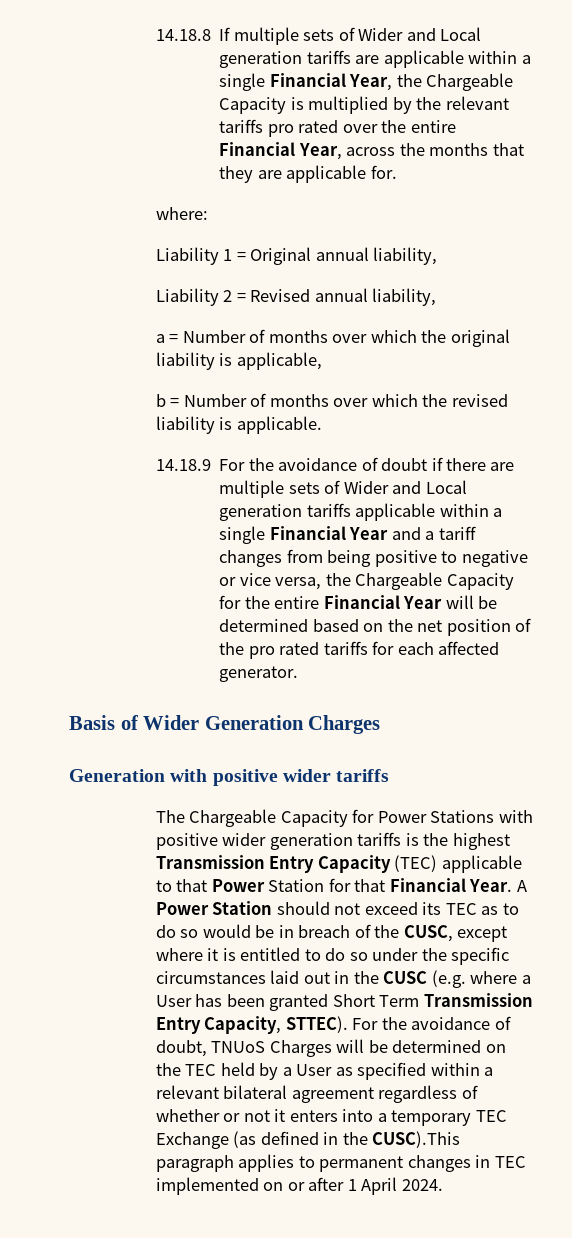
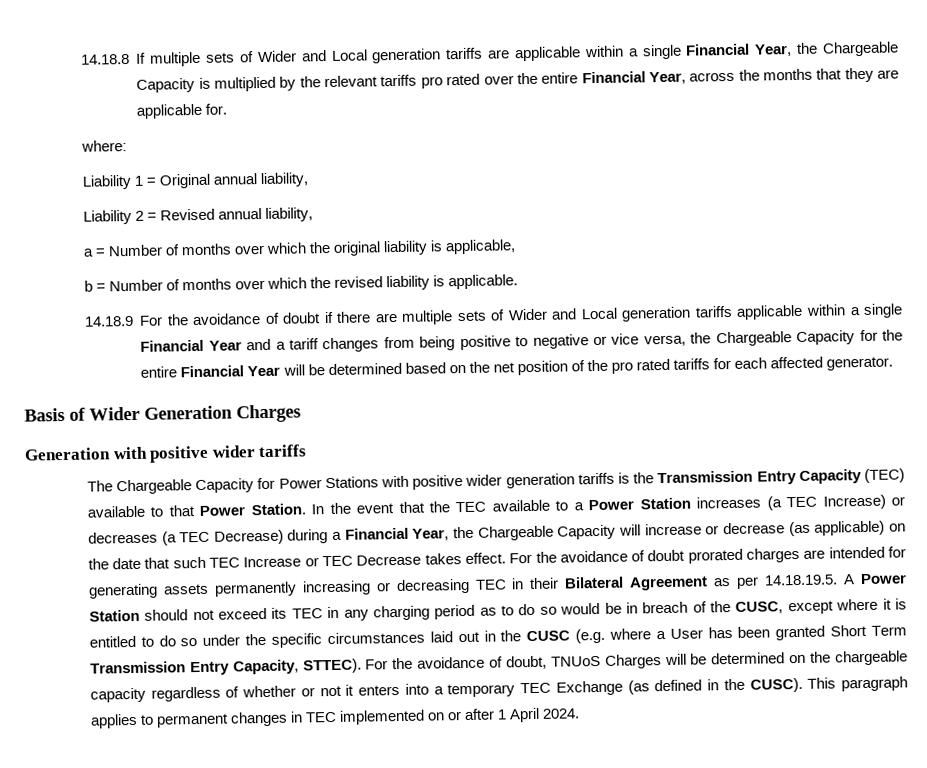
- The Chargeable Capacity for Power Stations with positive wider generation tariffs is the highest Transmission Entry Capacity (TEC) applicable to that Power Station for that Financial Year. A Power Station should not exceed its TEC as to do so would be in breach of the CUSC, except where it is entitled to do so under the specific circumstances laid out in the CUSC (e.g. where a User has been granted Short Term Transmission Entry Capacity, STTEC).
+ The Chargeable Capacity for Power Stations with positive wider generation tariffs is the Transmission Entry Capacity (TEC) available to that Power Station. In the event that the TEC available to a Power Station increases (a TEC Increase) or decreases (a TEC Decrease) during a Financial Year, the Chargeable Capacity will increase or decrease (as applicable) on the date that such TEC Increase or TEC Decrease takes effect. For the avoidance of doubt prorated charges are intended for generating assets permanently increasing or decreasing TEC in their Bilateral Agreement as per 14.18.19.5. A Power Station should not exceed its TEC in any charging period as to do so would be in breach of the CUSC, except where it is entitled to do so under the specific circumstances laid out in the CUSC (e.g. where a User has been granted Short Term Transmission Entry Capacity, STTEC).
- For the avoidance of doubt, TNUoS Charges will be determined on the TEC held by a User as specified within a relevant bilateral agreement regardless of whether or not it enters into a temporary TEC Exchange (as defined in the CUSC).This paragraph applies to permanent changes in TEC implemented on or after 1 April 2024.
+ For the avoidance of doubt, TNUoS Charges will be determined on the chargeable capacity regardless of whether or not it enters into a temporary TEC Exchange (as defined in the CUSC). This paragraph applies to permanent changes in TEC implemented on or after 1 April 2024.

